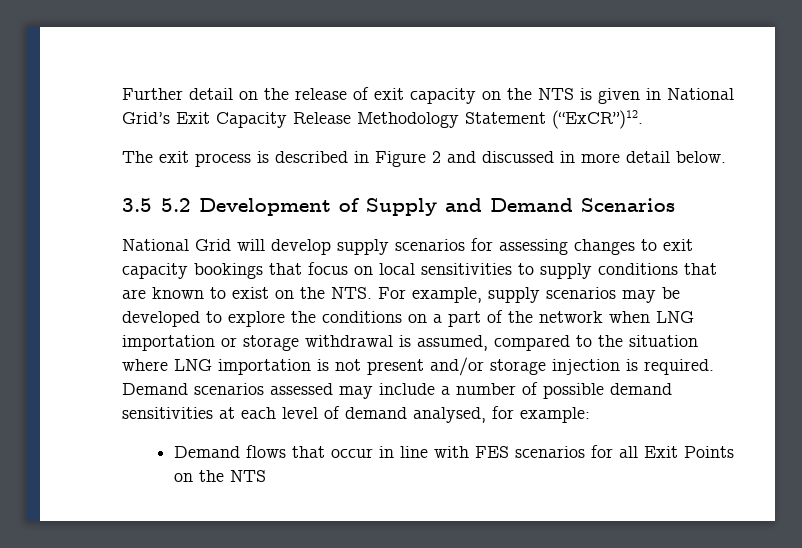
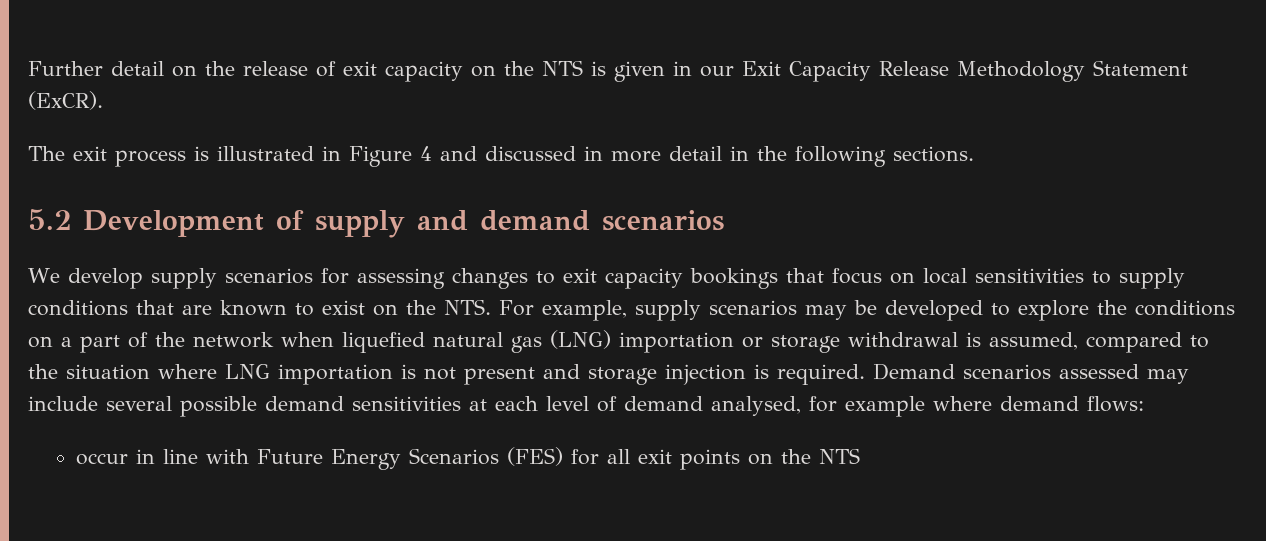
- Further detail on the release of exit capacity on the NTS is given in National Grid’s Exit Capacity Release Methodology Statement (“ExCR”)12.
+ Further detail on the release of exit capacity on the NTS is given in our Exit Capacity Release Methodology Statement (ExCR).
- The exit process is described in Figure 2 and discussed in more detail below.
- 3.5 5.2 Development of Supply and Demand Scenarios
- National Grid will develop supply scenarios for assessing changes to exit capacity bookings that focus on local sensitivities to supply conditions that are known to exist on the NTS. For example, supply scenarios may be developed to explore the conditions on a part of the network when LNG importation or storage withdrawal is assumed, compared to the situation where LNG importation is not present and/or storage injection is required.
+ The exit process is illustrated in Figure 4 and discussed in more detail in the following sections.
+ 5.2 Development of supply and demand scenarios
+ We develop supply scenarios for assessing changes to exit capacity bookings that focus on local sensitivities to supply conditions that are known to exist on the NTS. For example, supply scenarios may be developed to explore the conditions on a part of the network when liquefied natural gas (LNG) importation or storage withdrawal is assumed, compared to the situation where LNG importation is not present and storage injection is required.
- Demand scenarios assessed may include a number of possible demand sensitivities at each level of demand analysed, for example:
- Demand flows that occur in line with FES scenarios for all Exit Points on the NTS
+ Demand scenarios assessed may include several possible demand sensitivities at each level of demand analysed, for example where demand flows:
+ occur in line with Future Energy Scenarios (FES) for all exit points on the NTS

